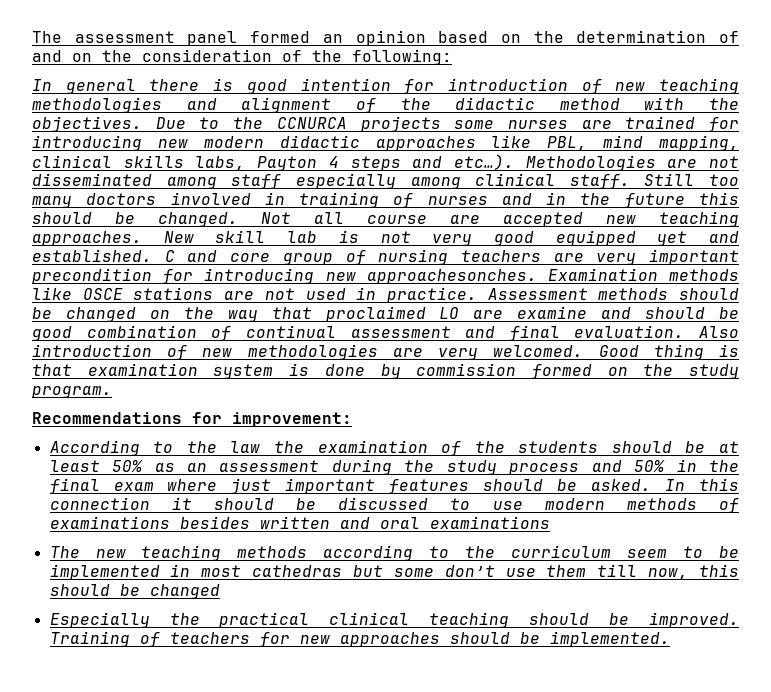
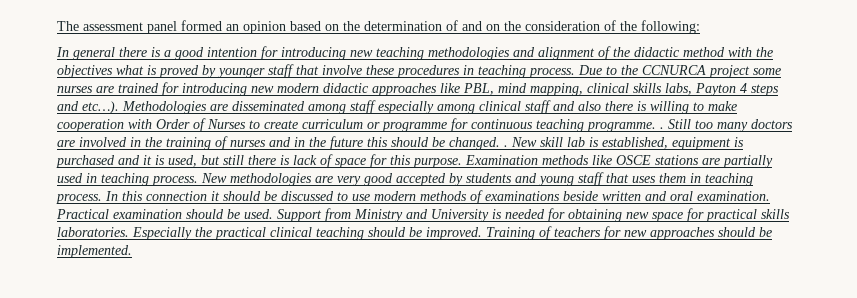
- In general there is good intention for introduction of new teaching methodologies and alignment of the didactic method with the objectives.
+ In general there is a good intention for introducing new teaching methodologies and alignment of the didactic method with the objectives what is proved by younger staff that involve these procedures in teaching process.
- Due to the CCNURCA projects some nurses are trained for introducing new modern didactic approaches like PBL, mind mapping, clinical skills labs, Payton 4 steps and etc…).
+ Due to the CCNURCA project some nurses are trained for introducing new modern didactic approaches like PBL, mind mapping, clinical skills labs, Payton 4 steps and etc…).
- Methodologies are not disseminated among staff especially among clinical staff.
+ Methodologies are disseminated among staff especially among clinical staff and also there is willing to make cooperation with Order of Nurses to create curriculum or programme for continuous teaching programme. .
- Still too many doctors involved in training of nurses and in the future this should be changed. Not all course are accepted new teaching approaches. New skill lab is not very good equipped yet and established. C and core group of nursing teachers are very important precondition for introducing new approachesonches.
+ Still too many doctors are involved in the training of nurses and in the future this should be changed. . New skill lab is established, equipment is purchased and it is used, but still there is lack of space for this purpose.
- Examination methods like OSCE stations are not used in practice. Assessment methods should be changed on the way that proclaimed LO are examine and should be good combination of continual assessment and final evaluation. Also introduction of new methodologies are very welcomed. Good thing is that examination system is done by commission formed on the study program.
- Recommendations for improvement:
- According to the law the examination of the students should be at least 50% as an assessment during the study process and 50% in the final exam where just important features should be asked.
+ Examination methods like OSCE stations are partially used in teaching process. New methodologies are very good accepted by students and young staff that uses them in teaching process.
- In this connection it should be discussed to use modern methods of examinations besides written and oral examinations
- The new teaching methods according to the curriculum seem to be implemented in most cathedras but some don’t use them till now, this should be changed
- Especially the practical clinical teaching should be improved.
+ In this connection it should be discussed to use modern methods of examinations beside written and oral examination. Practical examination should be used. Support from Ministry and University is needed for obtaining new space for practical skills laboratories. Especially the practical clinical teaching should be improved.

